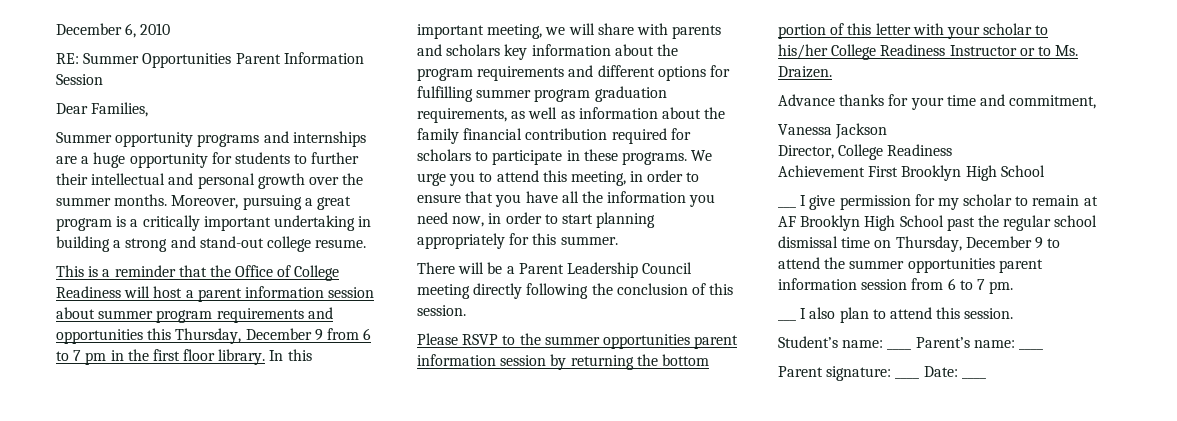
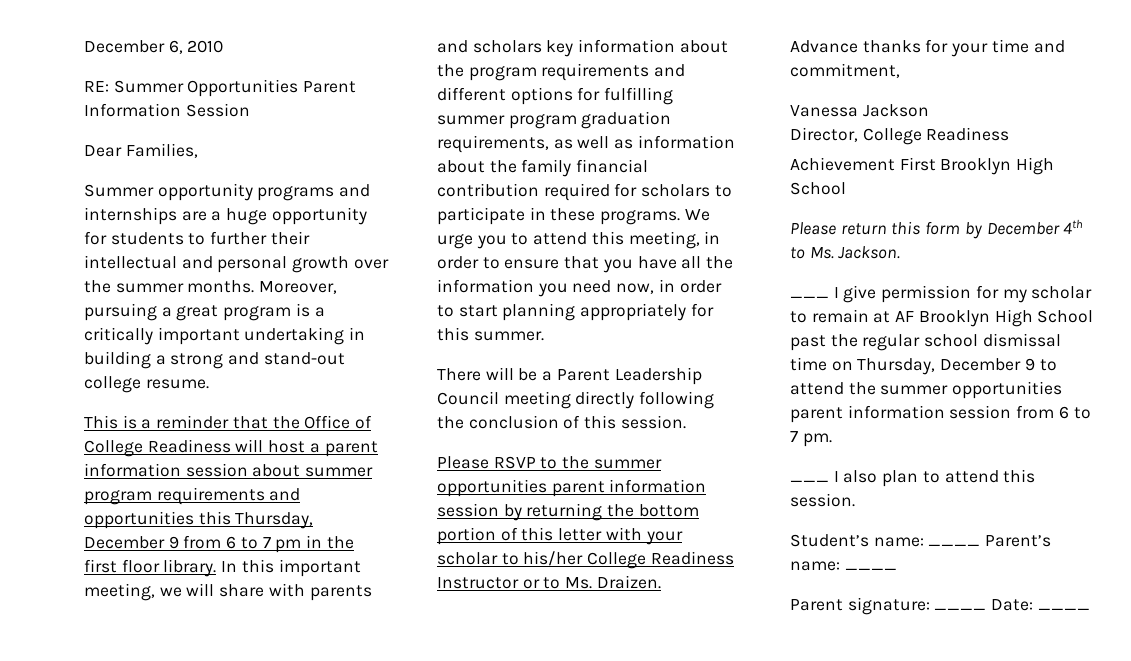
+ Please return this form by December 4th to Ms. Jackson.

